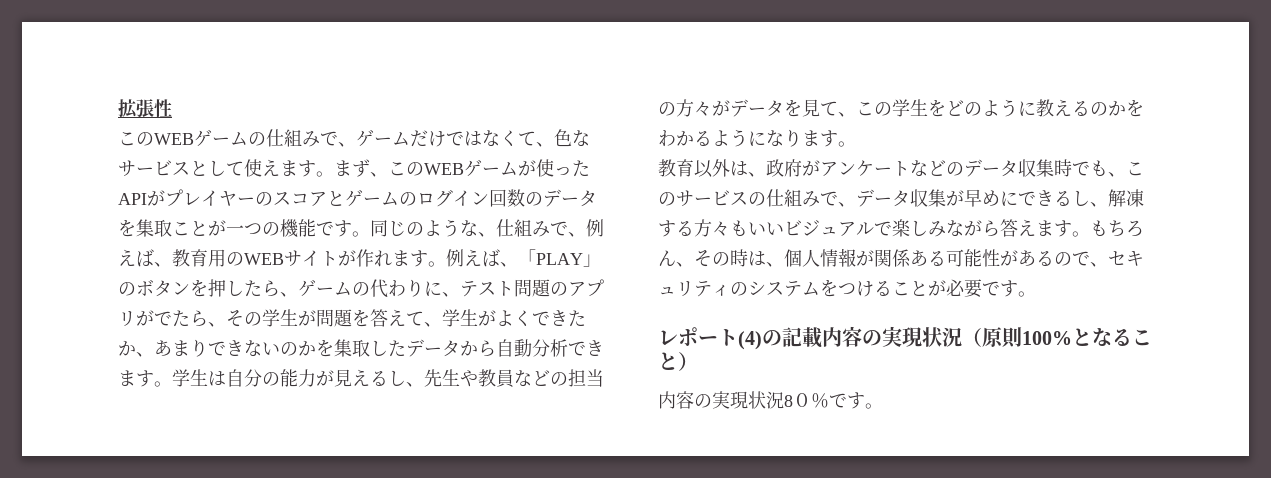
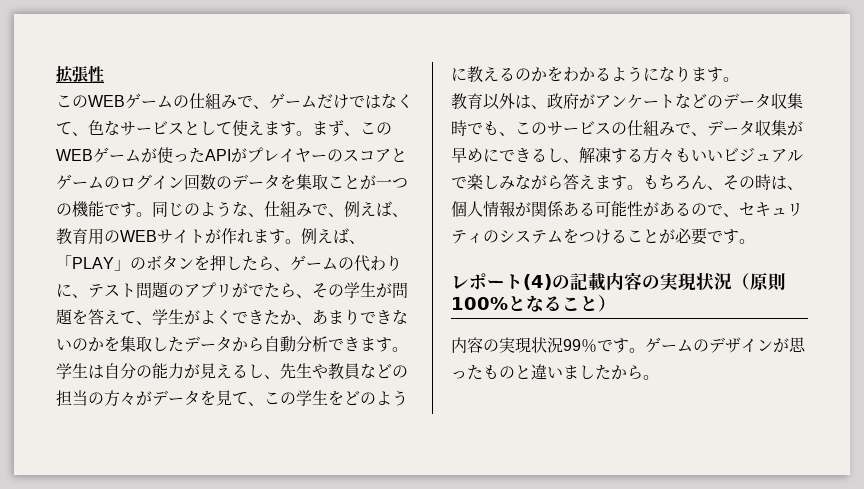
- 内容の実現状況8０％です。
+ 内容の実現状況99％です。
+ ゲームのデザインが思ったものと違いましたから。

